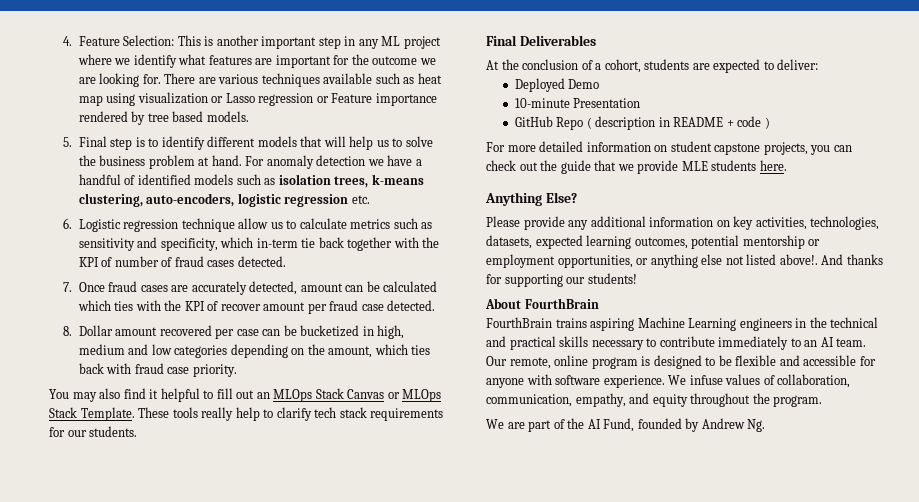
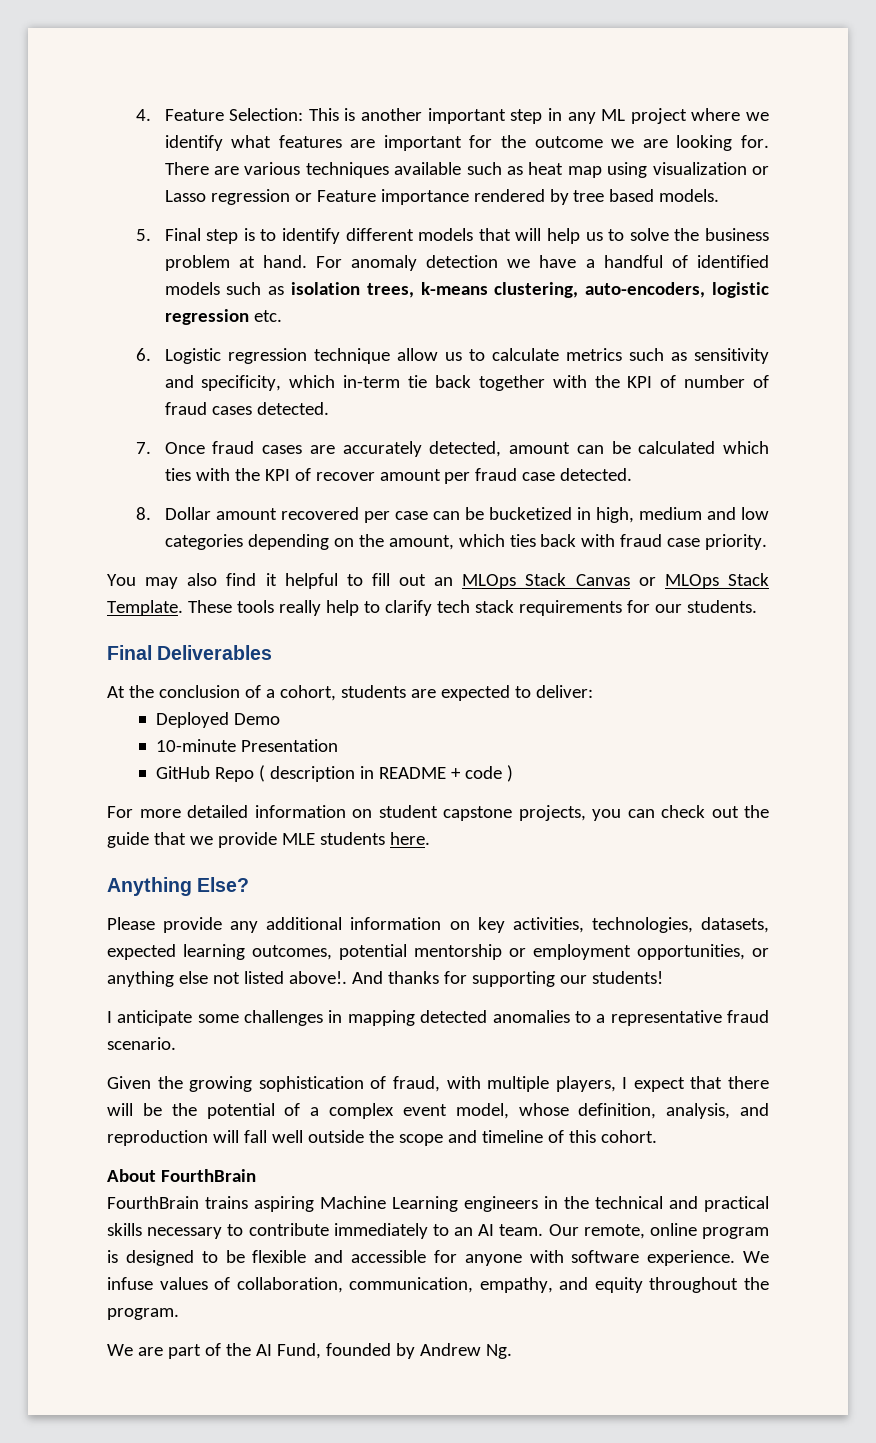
+ I anticipate some challenges in mapping detected anomalies to a representative fraud scenario.
+ Given the growing sophistication of fraud, with multiple players, I expect that there will be the potential of a complex event model, whose definition, analysis, and reproduction will fall well outside the scope and timeline of this cohort.

